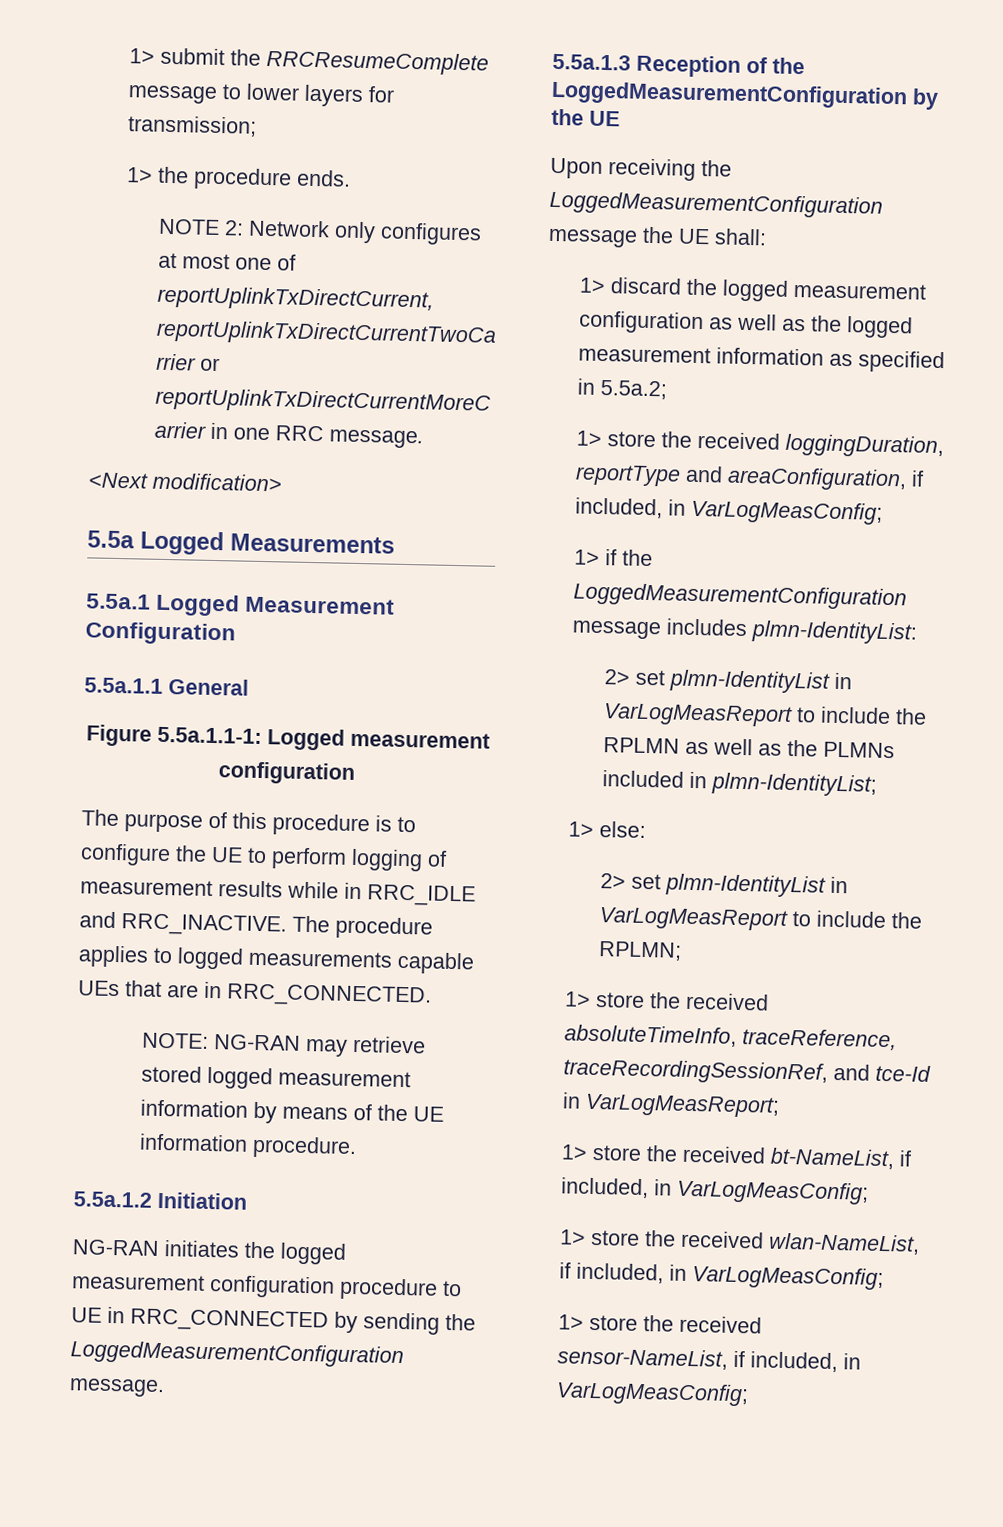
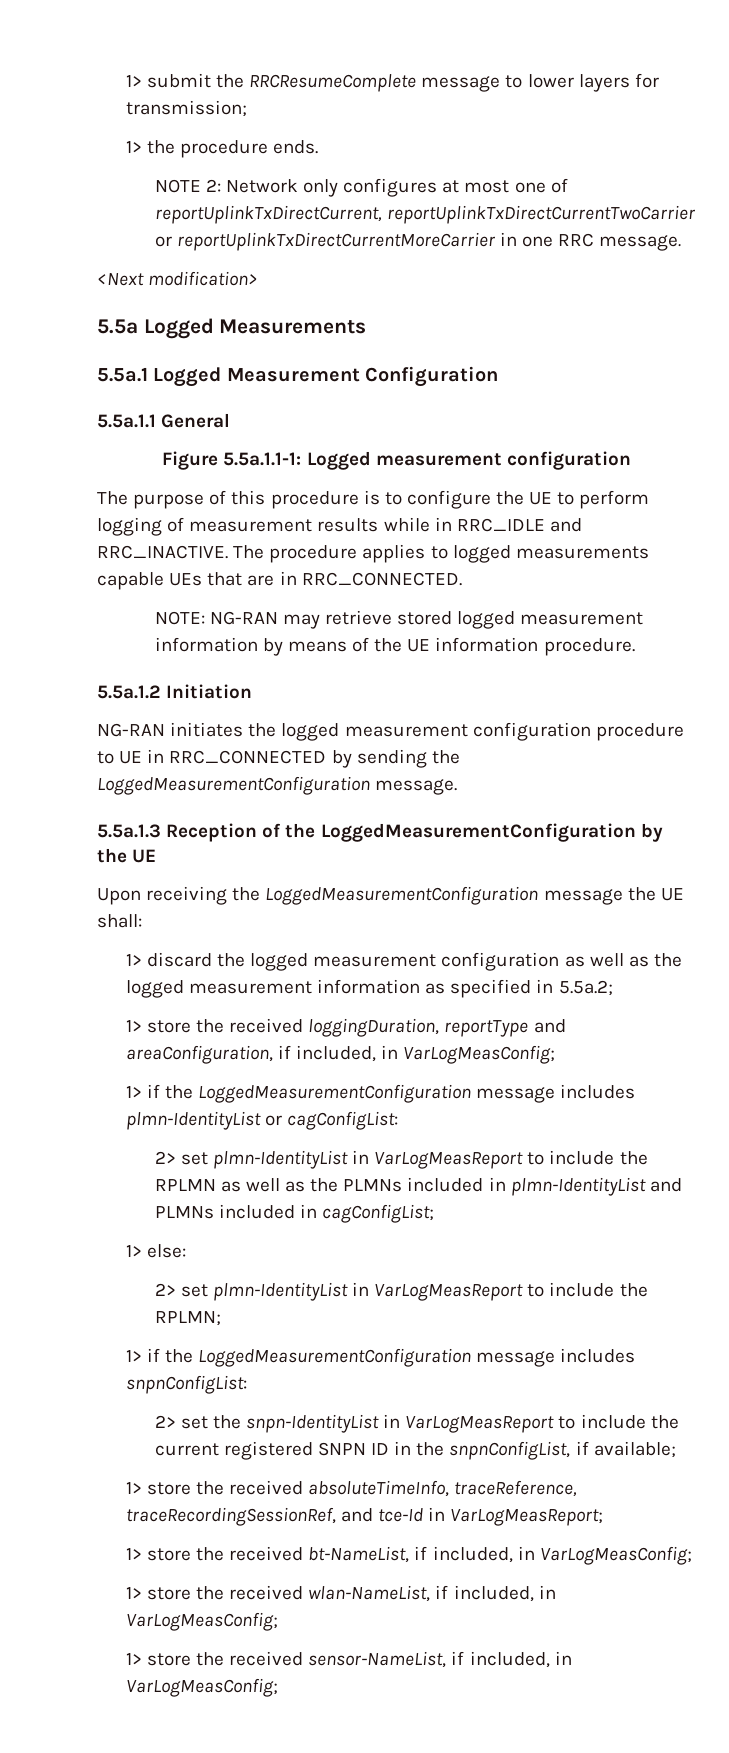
- 1> if the LoggedMeasurementConfiguration message includes plmn-IdentityList:
+ 1> if the LoggedMeasurementConfiguration message includes plmn-IdentityList or cagConfigList:
- 2> set plmn-IdentityList in VarLogMeasReport to include the RPLMN as well as the PLMNs included in plmn-IdentityList;
+ 2> set plmn-IdentityList in VarLogMeasReport to include the RPLMN as well as the PLMNs included in plmn-IdentityList and PLMNs included in cagConfigList;
+ 1> if the LoggedMeasurementConfiguration message includes snpnConfigList:
+ 2> set the snpn-IdentityList in VarLogMeasReport to include the current registered SNPN ID in the snpnConfigList, if available;

